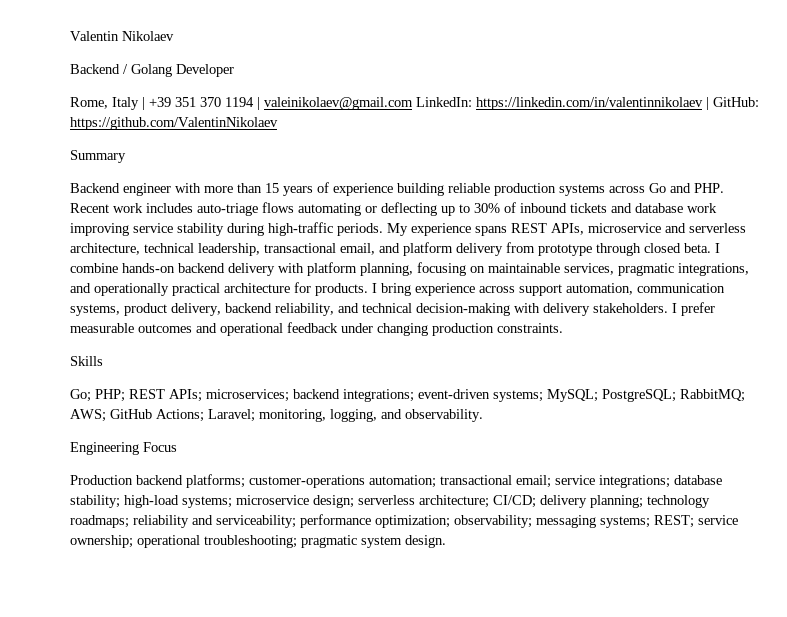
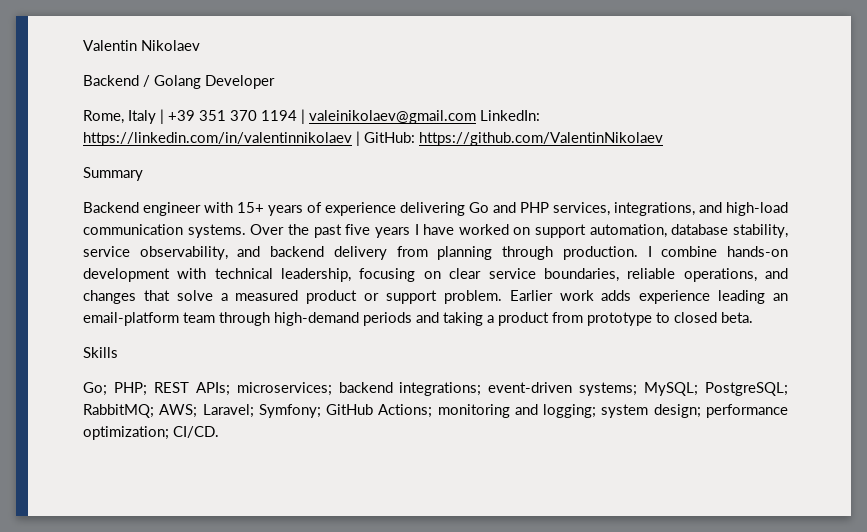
- Backend engineer with more than 15 years of experience building reliable production systems across Go and PHP. Recent work includes auto-triage flows automating or deflecting up to 30% of inbound tickets and database work improving service stability during high-traffic periods. My experience spans REST APIs, microservice and serverless architecture, technical leadership, transactional email, and platform delivery from prototype through closed beta. I combine hands-on backend delivery with platform planning, focusing on maintainable services, pragmatic integrations, and operationally practical architecture for products. I bring experience across support automation, communication systems, product delivery, backend reliability, and technical decision-making with delivery stakeholders. I prefer measurable outcomes and operational feedback under changing production constraints.
+ Backend engineer with 15+ years of experience delivering Go and PHP services, integrations, and high-load communication systems. Over the past five years I have worked on support automation, database stability, service observability, and backend delivery from planning through production. I combine hands-on development with technical leadership, focusing on clear service boundaries, reliable operations, and changes that solve a measured product or support problem. Earlier work adds experience leading an email-platform team through high-demand periods and taking a product from prototype to closed beta.
- Go; PHP; REST APIs; microservices; backend integrations; event-driven systems; MySQL; PostgreSQL; RabbitMQ; AWS; GitHub Actions; Laravel; monitoring, logging, and observability.
- Engineering Focus
- Production backend platforms; customer-operations automation; transactional email; service integrations; database stability; high-load systems; microservice design; serverless architecture; CI/CD; delivery planning; technology roadmaps; reliability and serviceability; performance optimization; observability; messaging systems; REST; service ownership; operational troubleshooting; pragmatic system design.
+ Go; PHP; REST APIs; microservices; backend integrations; event-driven systems; MySQL; PostgreSQL; RabbitMQ; AWS; Laravel; Symfony; GitHub Actions; monitoring and logging; system design; performance optimization; CI/CD.

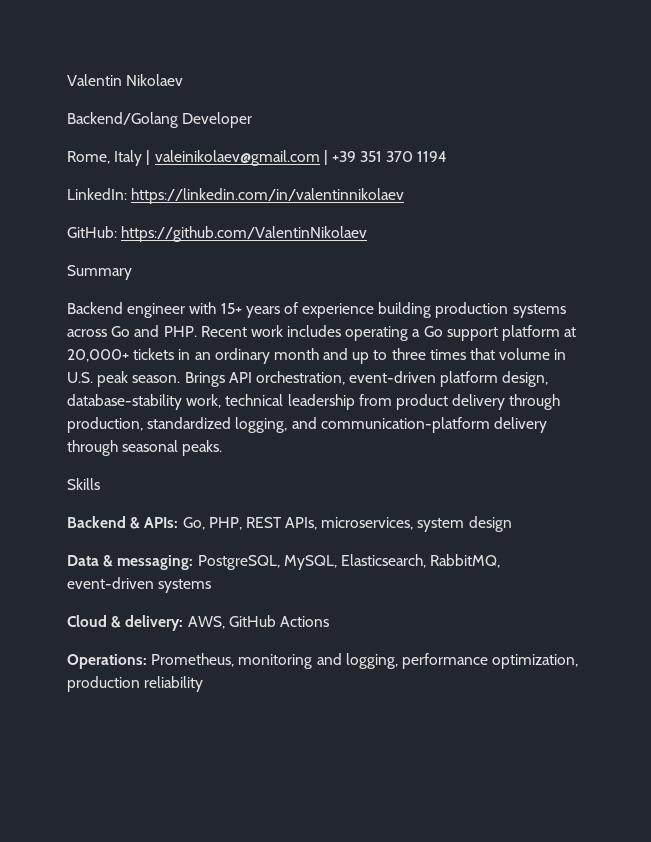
- Backend / Golang Developer
+ Backend/Golang Developer
- Rome, Italy | +39 351 370 1194 | valeinikolaev@gmail.com LinkedIn: https://linkedin.com/in/valentinnikolaev | GitHub: https://github.com/ValentinNikolaev
+ Rome, Italy | valeinikolaev@gmail.com | +39 351 370 1194
+ LinkedIn: https://linkedin.com/in/valentinnikolaev
+ GitHub: https://github.com/ValentinNikolaev
- Backend engineer with 15+ years of experience delivering Go and PHP services, integrations, and high-load communication systems. Over the past five years I have worked on support automation, database stability, service observability, and backend delivery from planning through production. I combine hands-on development with technical leadership, focusing on clear service boundaries, reliable operations, and changes that solve a measured product or support problem. Earlier work adds experience leading an email-platform team through high-demand periods and taking a product from prototype to closed beta.
+ Backend engineer with 15+ years of experience building production systems across Go and PHP. Recent work includes operating a Go support platform at 20,000+ tickets in an ordinary month and up to three times that volume in U.S. peak season. Brings API orchestration, event-driven platform design, database-stability work, technical leadership from product delivery through production, standardized logging, and communication-platform delivery through seasonal peaks.
  Skills
- Go; PHP; REST APIs; microservices; backend integrations; event-driven systems; MySQL; PostgreSQL; RabbitMQ; AWS; Laravel; Symfony; GitHub Actions; monitoring and logging; system design; performance optimization; CI/CD.
+ Backend & APIs: Go, PHP, REST APIs, microservices, system design
+ Data & messaging: PostgreSQL, MySQL, Elasticsearch, RabbitMQ, event-driven systems
+ Cloud & delivery: AWS, GitHub Actions
+ Operations: Prometheus, monitoring and logging, performance optimization, production reliability

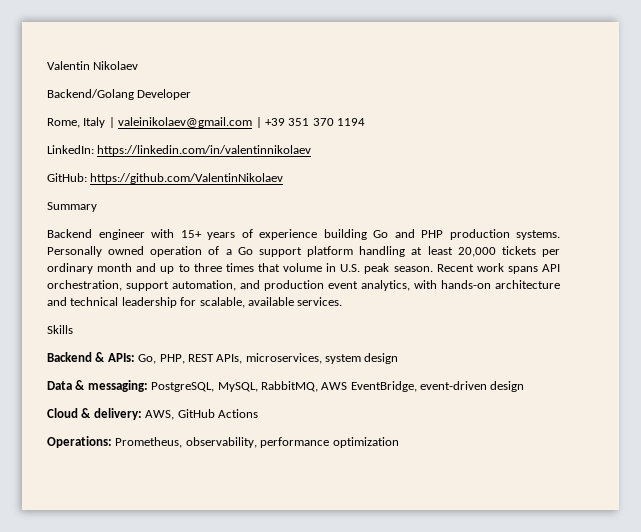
- Backend engineer with 15+ years of experience building production systems across Go and PHP. Recent work includes operating a Go support platform at 20,000+ tickets in an ordinary month and up to three times that volume in U.S. peak season.
+ Backend engineer with 15+ years of experience building Go and PHP production systems. Personally owned operation of a Go support platform handling at least 20,000 tickets per ordinary month and up to three times that volume in U.S. peak season.
- Brings API orchestration, event-driven platform design, database-stability work, technical leadership from product delivery through production, standardized logging, and communication-platform delivery through seasonal peaks.
+ Recent work spans API orchestration, support automation, and production event analytics, with hands-on architecture and technical leadership for scalable, available services.
- Data & messaging: PostgreSQL, MySQL, Elasticsearch, RabbitMQ, event-driven systems
+ Data & messaging: PostgreSQL, MySQL, RabbitMQ, AWS EventBridge, event-driven design
- Operations: Prometheus, monitoring and logging, performance optimization, production reliability
+ Operations: Prometheus, observability, performance optimization

